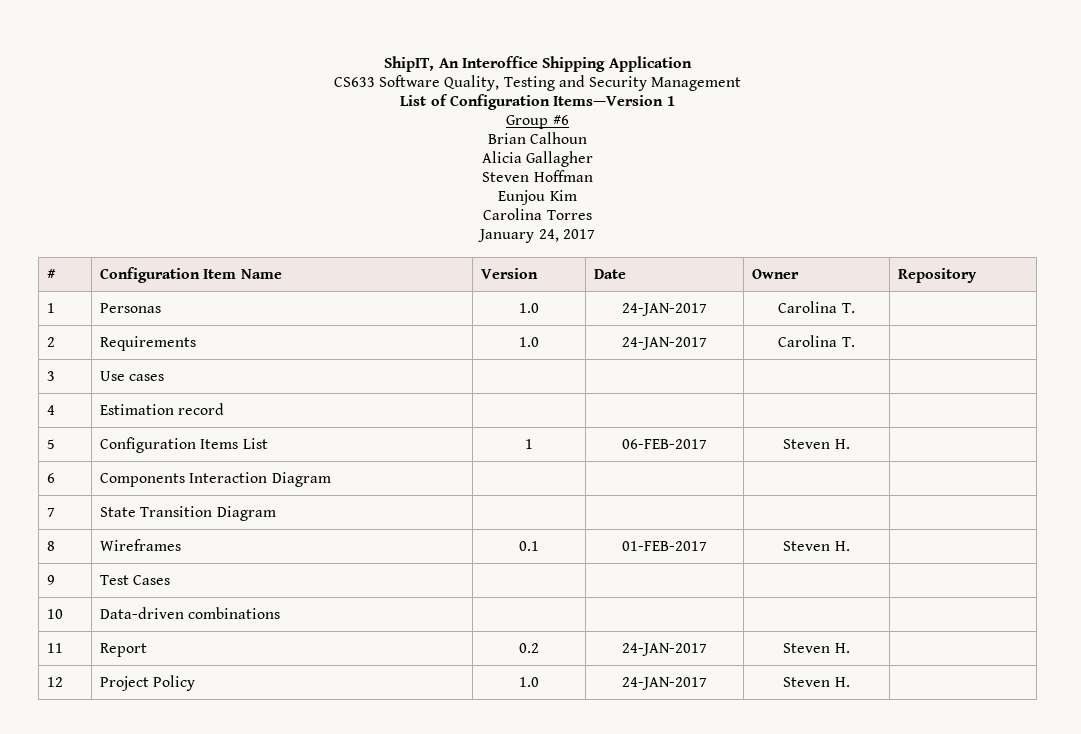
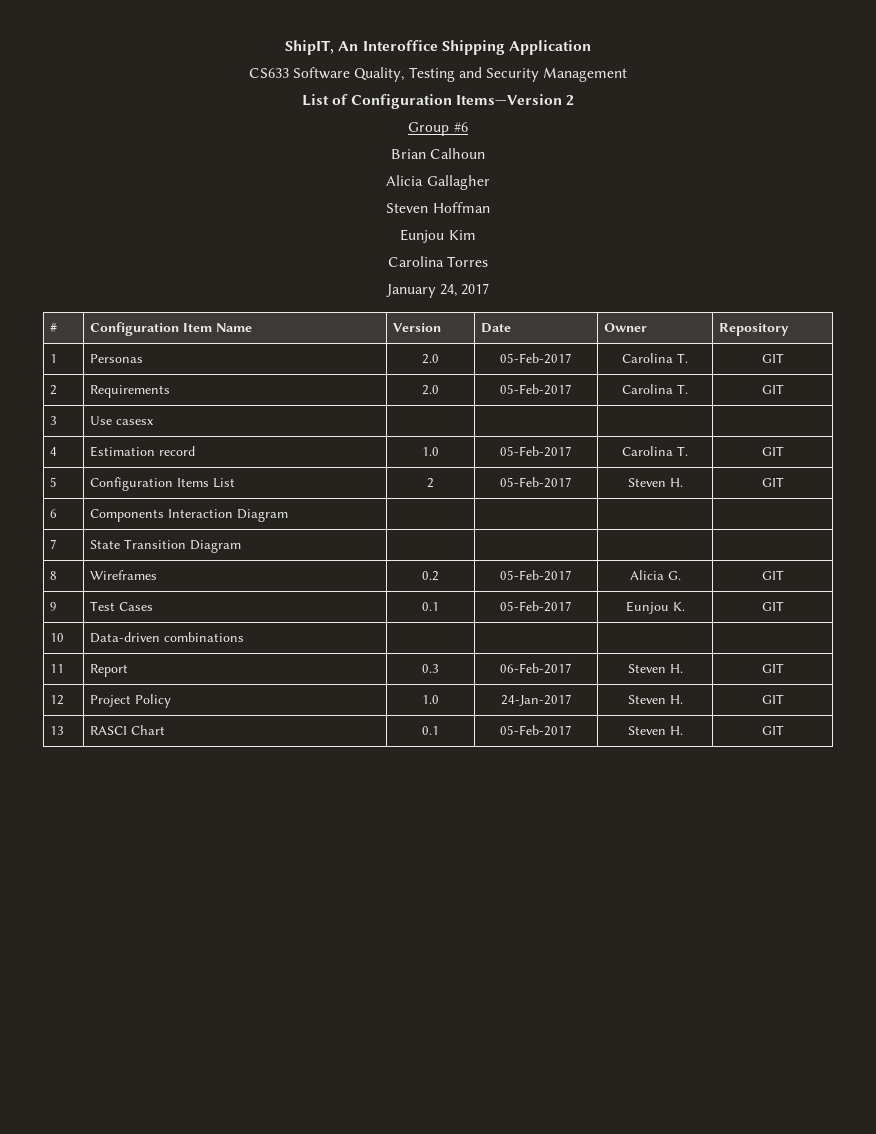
- List of Configuration Items—Version 1
+ List of Configuration Items—Version 2
- 1 | Personas | 1.0 | 24-JAN-2017 | Carolina T. |
+ 1 | Personas | 2.0 | 05-Feb-2017 | Carolina T. | GIT
- 2 | Requirements | 1.0 | 24-JAN-2017 | Carolina T. |
+ 2 | Requirements | 2.0 | 05-Feb-2017 | Carolina T. | GIT
- 3 | Use cases | | | |
+ 3 | Use casesx | | | |
- 4 | Estimation record | | | |
+ 4 | Estimation record | 1.0 | 05-Feb-2017 | Carolina T. | GIT
- 5 | Configuration Items List | 1 | 06-FEB-2017 | Steven H. |
+ 5 | Configuration Items List | 2 | 05-Feb-2017 | Steven H. | GIT
- 8 | Wireframes | 0.1 | 01-FEB-2017 | Steven H. |
- 9 | Test Cases | | | |
+ 8 | Wireframes | 0.2 | 05-Feb-2017 | Alicia G. | GIT
+ 9 | Test Cases | 0.1 | 05-Feb-2017 | Eunjou K. | GIT
- 11 | Report | 0.2 | 24-JAN-2017 | Steven H. |
+ 11 | Report | 0.3 | 06-Feb-2017 | Steven H. | GIT
- 12 | Project Policy | 1.0 | 24-JAN-2017 | Steven H. |
+ 12 | Project Policy | 1.0 | 24-Jan-2017 | Steven H. | GIT
+ 13 | RASCI Chart | 0.1 | 05-Feb-2017 | Steven H. | GIT

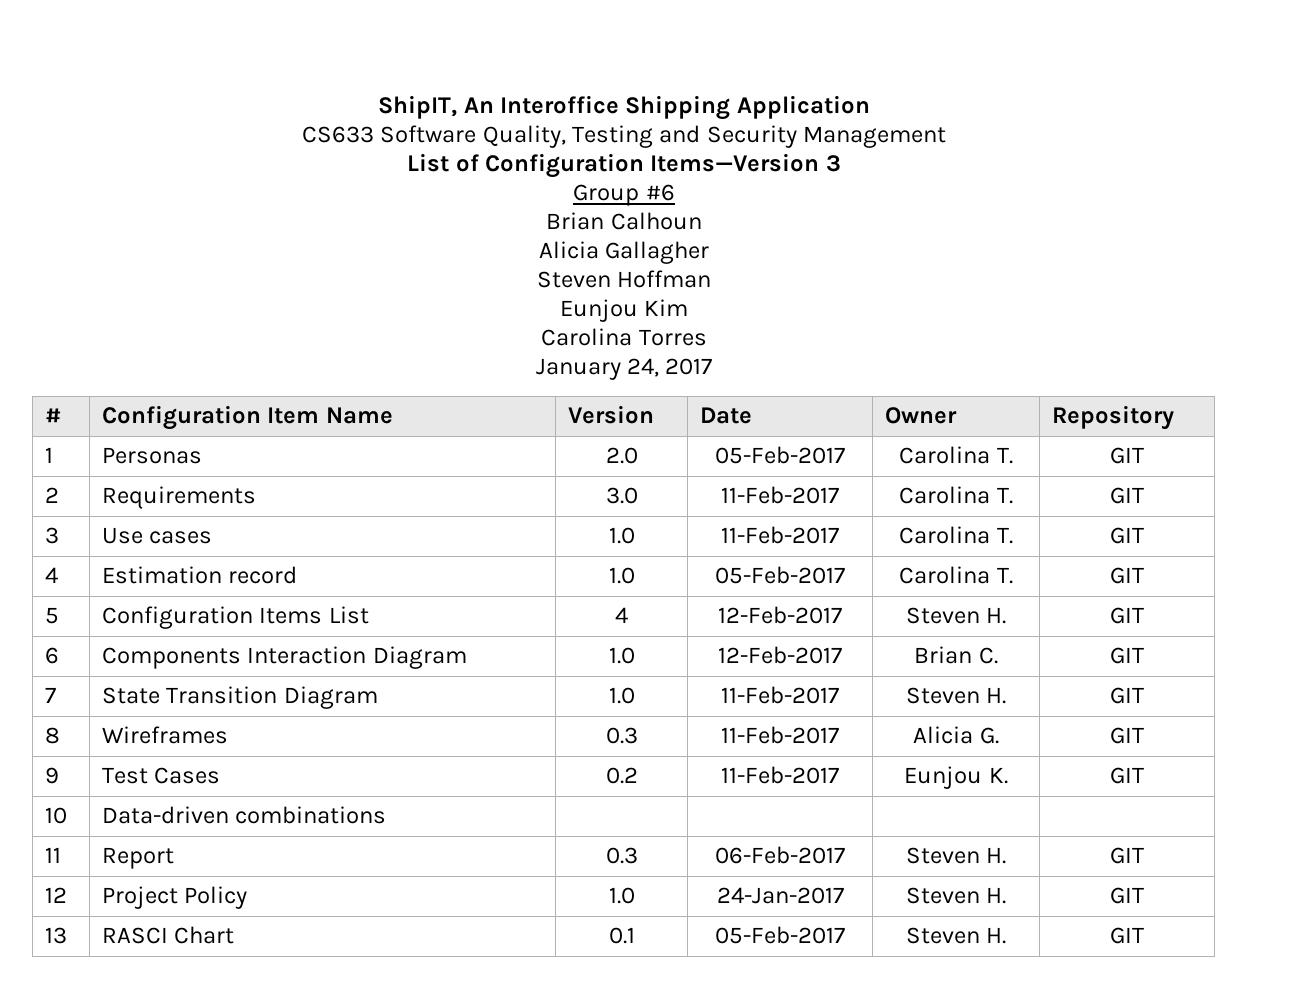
- List of Configuration Items—Version 2
+ List of Configuration Items—Version 3
- 2 | Requirements | 2.0 | 05-Feb-2017 | Carolina T. | GIT
+ 2 | Requirements | 3.0 | 11-Feb-2017 | Carolina T. | GIT
- 3 | Use casesx | | | |
+ 3 | Use cases | 1.0 | 11-Feb-2017 | Carolina T. | GIT
- 5 | Configuration Items List | 2 | 05-Feb-2017 | Steven H. | GIT
+ 5 | Configuration Items List | 4 | 12-Feb-2017 | Steven H. | GIT
- 6 | Components Interaction Diagram | | | |
+ 6 | Components Interaction Diagram | 1.0 | 12-Feb-2017 | Brian C. | GIT
- 7 | State Transition Diagram | | | |
+ 7 | State Transition Diagram | 1.0 | 11-Feb-2017 | Steven H. | GIT
- 8 | Wireframes | 0.2 | 05-Feb-2017 | Alicia G. | GIT
+ 8 | Wireframes | 0.3 | 11-Feb-2017 | Alicia G. | GIT
- 9 | Test Cases | 0.1 | 05-Feb-2017 | Eunjou K. | GIT
+ 9 | Test Cases | 0.2 | 11-Feb-2017 | Eunjou K. | GIT

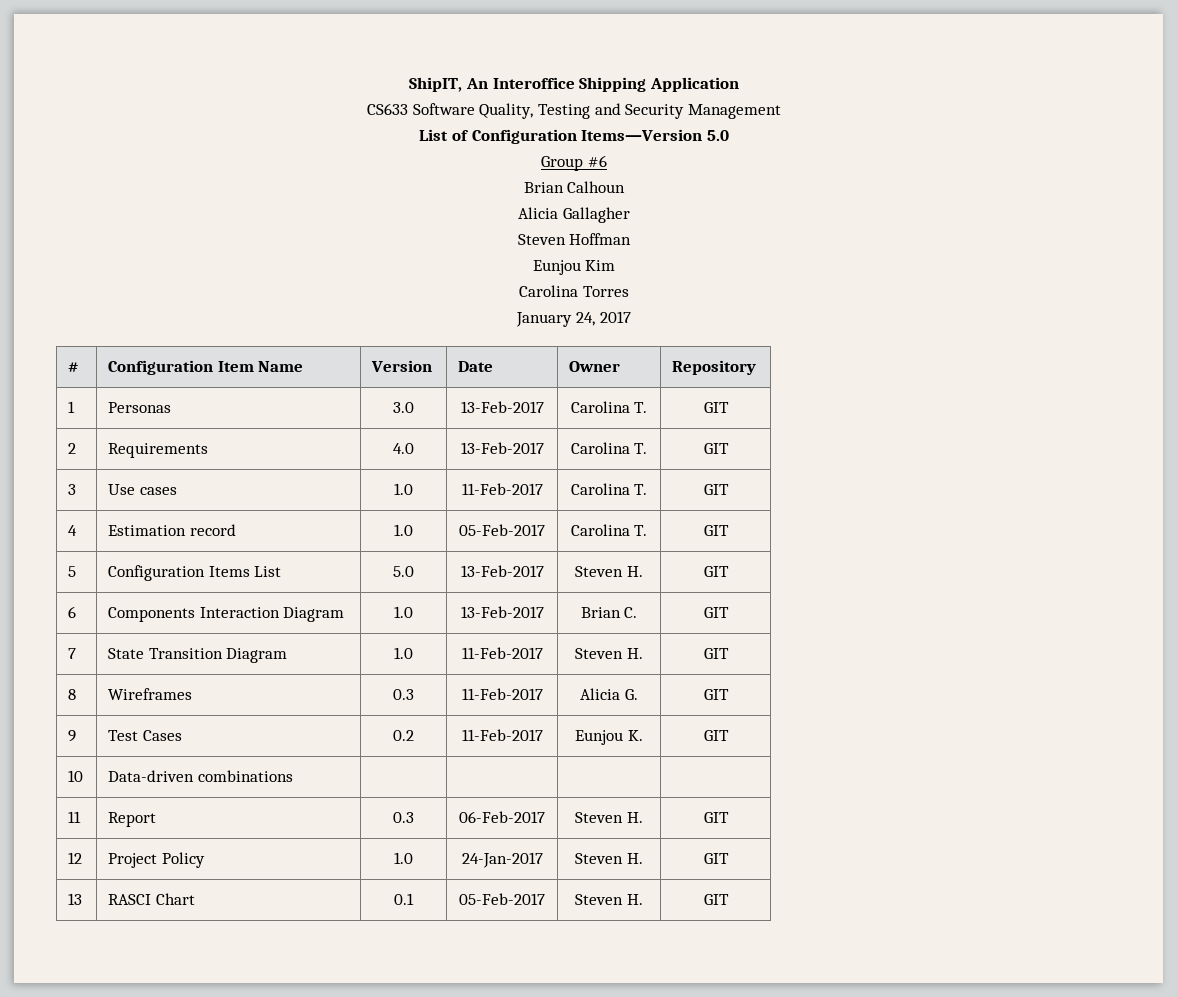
- List of Configuration Items—Version 3
+ List of Configuration Items—Version 5.0
- 1 | Personas | 2.0 | 05-Feb-2017 | Carolina T. | GIT
+ 1 | Personas | 3.0 | 13-Feb-2017 | Carolina T. | GIT
- 2 | Requirements | 3.0 | 11-Feb-2017 | Carolina T. | GIT
+ 2 | Requirements | 4.0 | 13-Feb-2017 | Carolina T. | GIT
- 5 | Configuration Items List | 4 | 12-Feb-2017 | Steven H. | GIT
+ 5 | Configuration Items List | 5.0 | 13-Feb-2017 | Steven H. | GIT
- 6 | Components Interaction Diagram | 1.0 | 12-Feb-2017 | Brian C. | GIT
+ 6 | Components Interaction Diagram | 1.0 | 13-Feb-2017 | Brian C. | GIT

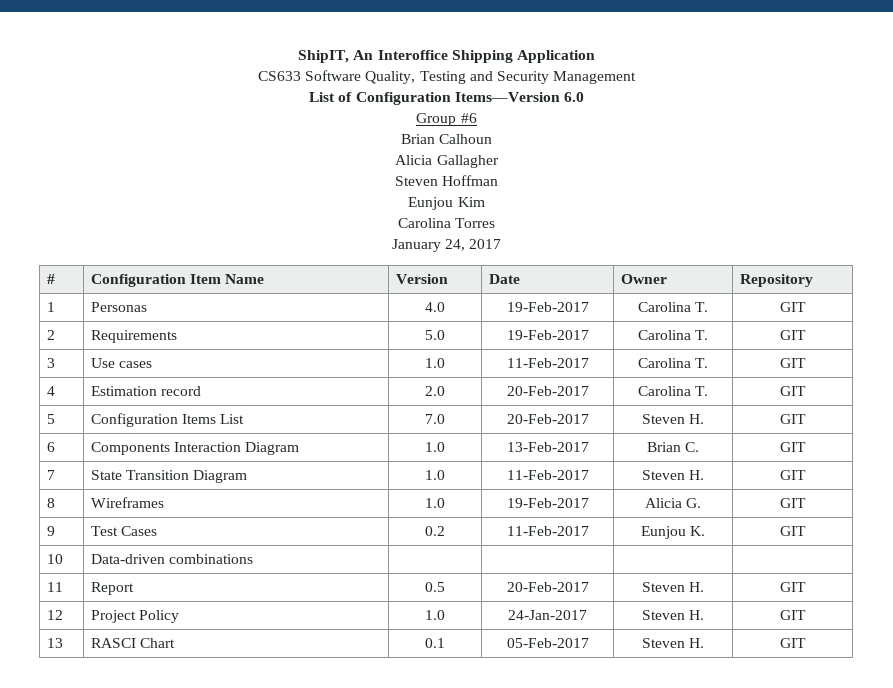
- List of Configuration Items—Version 5.0
+ List of Configuration Items—Version 6.0
- 1 | Personas | 3.0 | 13-Feb-2017 | Carolina T. | GIT
+ 1 | Personas | 4.0 | 19-Feb-2017 | Carolina T. | GIT
- 2 | Requirements | 4.0 | 13-Feb-2017 | Carolina T. | GIT
+ 2 | Requirements | 5.0 | 19-Feb-2017 | Carolina T. | GIT
- 4 | Estimation record | 1.0 | 05-Feb-2017 | Carolina T. | GIT
+ 4 | Estimation record | 2.0 | 20-Feb-2017 | Carolina T. | GIT
- 5 | Configuration Items List | 5.0 | 13-Feb-2017 | Steven H. | GIT
+ 5 | Configuration Items List | 7.0 | 20-Feb-2017 | Steven H. | GIT
- 8 | Wireframes | 0.3 | 11-Feb-2017 | Alicia G. | GIT
+ 8 | Wireframes | 1.0 | 19-Feb-2017 | Alicia G. | GIT
- 11 | Report | 0.3 | 06-Feb-2017 | Steven H. | GIT
+ 11 | Report | 0.5 | 20-Feb-2017 | Steven H. | GIT

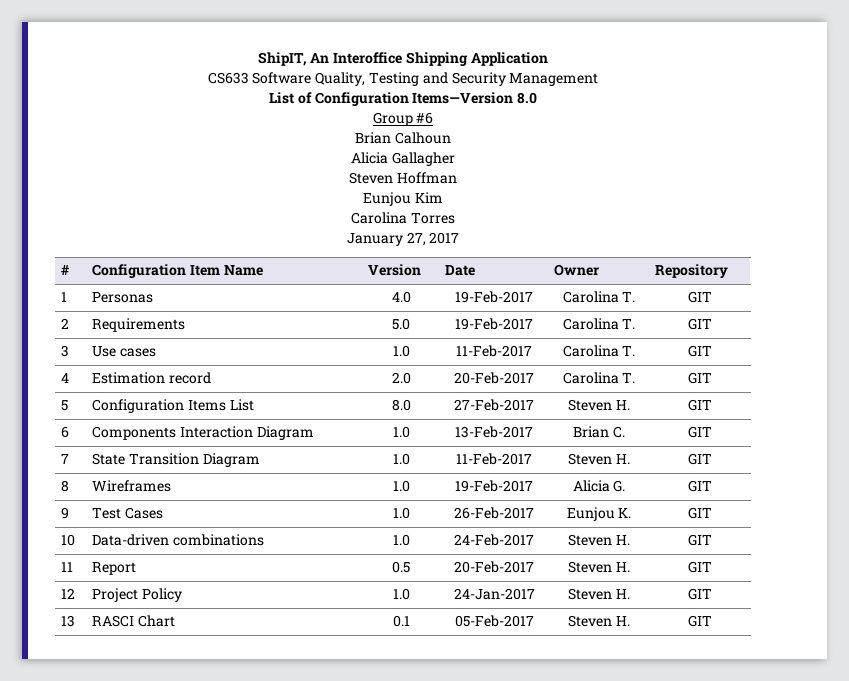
- List of Configuration Items—Version 6.0
+ List of Configuration Items—Version 8.0
- January 24, 2017
+ January 27, 2017
- 5 | Configuration Items List | 7.0 | 20-Feb-2017 | Steven H. | GIT
+ 5 | Configuration Items List | 8.0 | 27-Feb-2017 | Steven H. | GIT
- 9 | Test Cases | 0.2 | 11-Feb-2017 | Eunjou K. | GIT
+ 9 | Test Cases | 1.0 | 26-Feb-2017 | Eunjou K. | GIT
- 10 | Data-driven combinations | | | |
+ 10 | Data-driven combinations | 1.0 | 24-Feb-2017 | Steven H. | GIT

